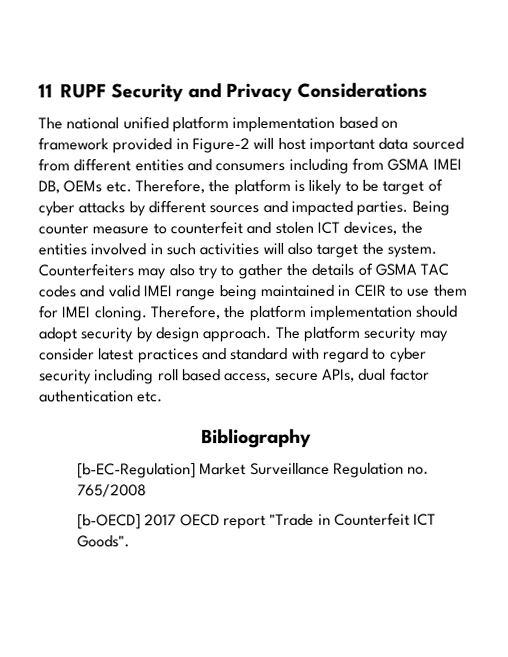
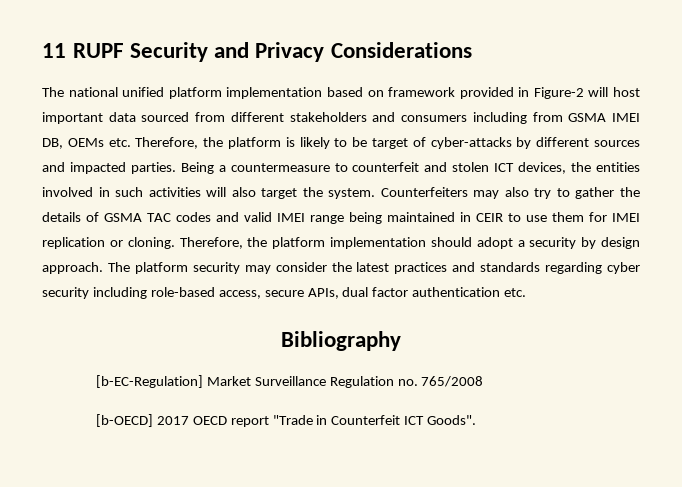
- The national unified platform implementation based on framework provided in Figure-2 will host important data sourced from different entities and consumers including from GSMA IMEI DB, OEMs etc. Therefore, the platform is likely to be target of cyber attacks by different sources and impacted parties.
+ The national unified platform implementation based on framework provided in Figure-2 will host important data sourced from different stakeholders and consumers including from GSMA IMEI DB, OEMs etc. Therefore, the platform is likely to be target of cyber-attacks by different sources and impacted parties.
- Being counter measure to counterfeit and stolen ICT devices, the entities involved in such activities will also target the system.
+ Being a countermeasure to counterfeit and stolen ICT devices, the entities involved in such activities will also target the system.
- Counterfeiters may also try to gather the details of GSMA TAC codes and valid IMEI range being maintained in CEIR to use them for IMEI cloning.
+ Counterfeiters may also try to gather the details of GSMA TAC codes and valid IMEI range being maintained in CEIR to use them for IMEI replication or cloning.
- Therefore, the platform implementation should adopt security by design approach.
+ Therefore, the platform implementation should adopt a security by design approach.
- The platform security may consider latest practices and standard with regard to cyber security including roll based access, secure APIs, dual factor authentication etc.
+ The platform security may consider the latest practices and standards regarding cyber security including role-based access, secure APIs, dual factor authentication etc.

